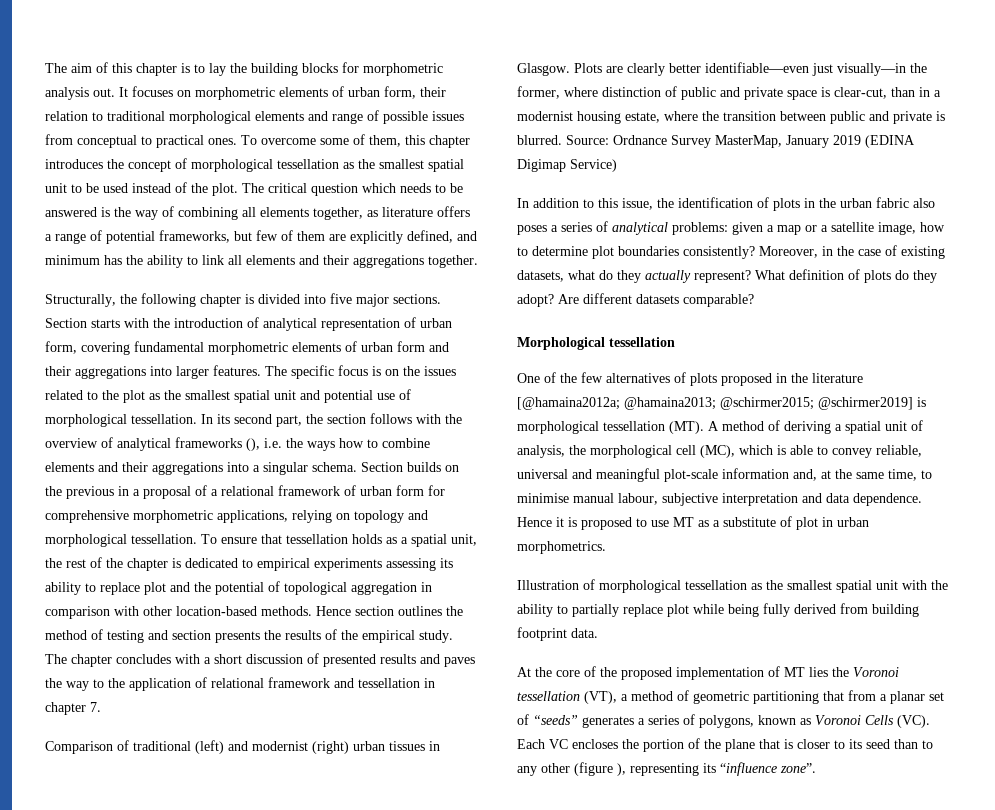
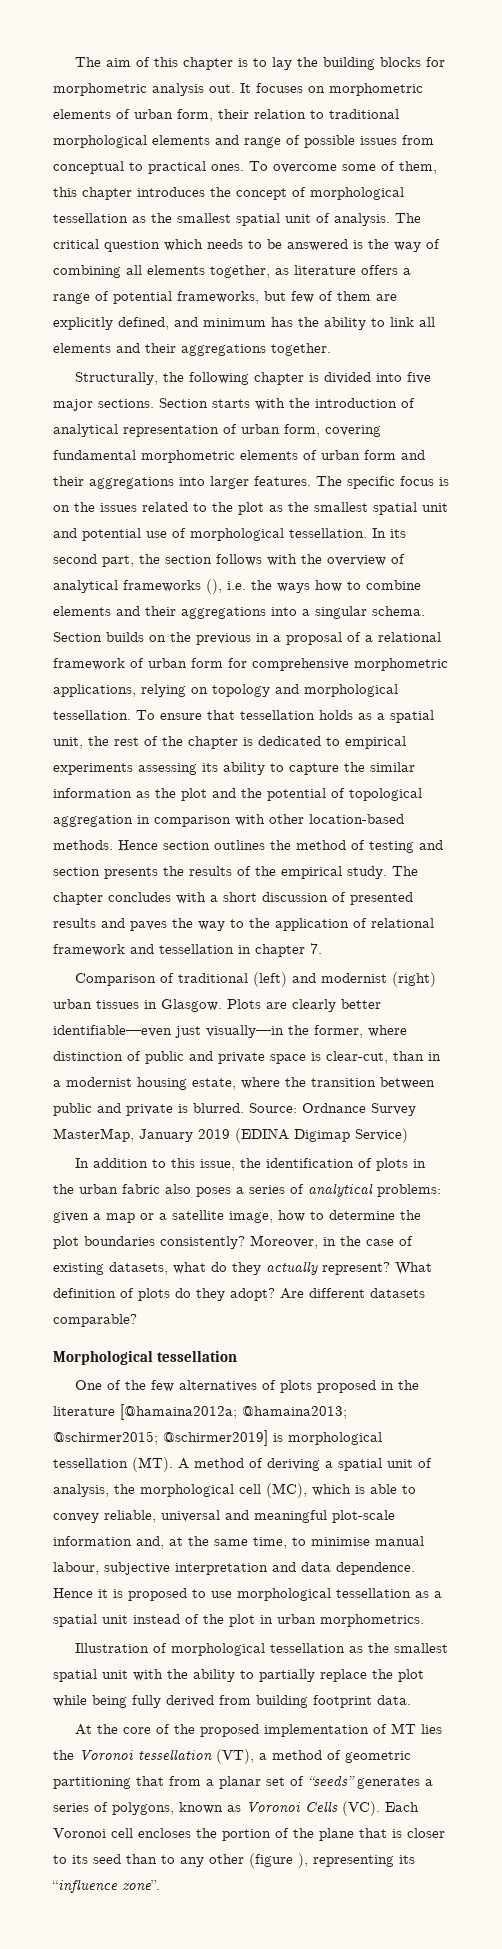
- To overcome some of them, this chapter introduces the concept of morphological tessellation as the smallest spatial unit to be used instead of the plot.
+ To overcome some of them, this chapter introduces the concept of morphological tessellation as the smallest spatial unit of analysis.
- To ensure that tessellation holds as a spatial unit, the rest of the chapter is dedicated to empirical experiments assessing its ability to replace plot and the potential of topological aggregation in comparison with other location-based methods.
+ To ensure that tessellation holds as a spatial unit, the rest of the chapter is dedicated to empirical experiments assessing its ability to capture the similar information as the plot and the potential of topological aggregation in comparison with other location-based methods.
- In addition to this issue, the identification of plots in the urban fabric also poses a series of analytical problems: given a map or a satellite image, how to determine plot boundaries consistently?
+ In addition to this issue, the identification of plots in the urban fabric also poses a series of analytical problems: given a map or a satellite image, how to determine the plot boundaries consistently?
- Hence it is proposed to use MT as a substitute of plot in urban morphometrics.
+ Hence it is proposed to use morphological tessellation as a spatial unit instead of the plot in urban morphometrics.
- Illustration of morphological tessellation as the smallest spatial unit with the ability to partially replace plot while being fully derived from building footprint data.
+ Illustration of morphological tessellation as the smallest spatial unit with the ability to partially replace the plot while being fully derived from building footprint data.
- At the core of the proposed implementation of MT lies the Voronoi tessellation (VT), a method of geometric partitioning that from a planar set of “seeds” generates a series of polygons, known as Voronoi Cells (VC). Each VC encloses the portion of the plane that is closer to its seed than to any other (figure ), representing its “influence zone”.
+ At the core of the proposed implementation of MT lies the Voronoi tessellation (VT), a method of geometric partitioning that from a planar set of “seeds” generates a series of polygons, known as Voronoi Cells (VC). Each Voronoi cell encloses the portion of the plane that is closer to its seed than to any other (figure ), representing its “influence zone”.

